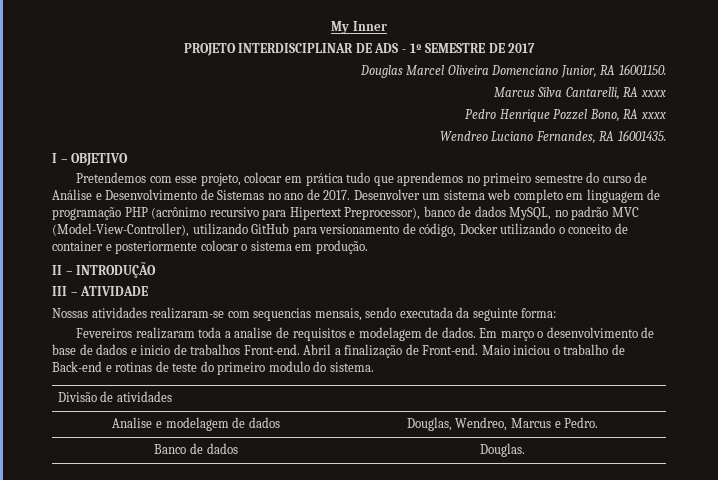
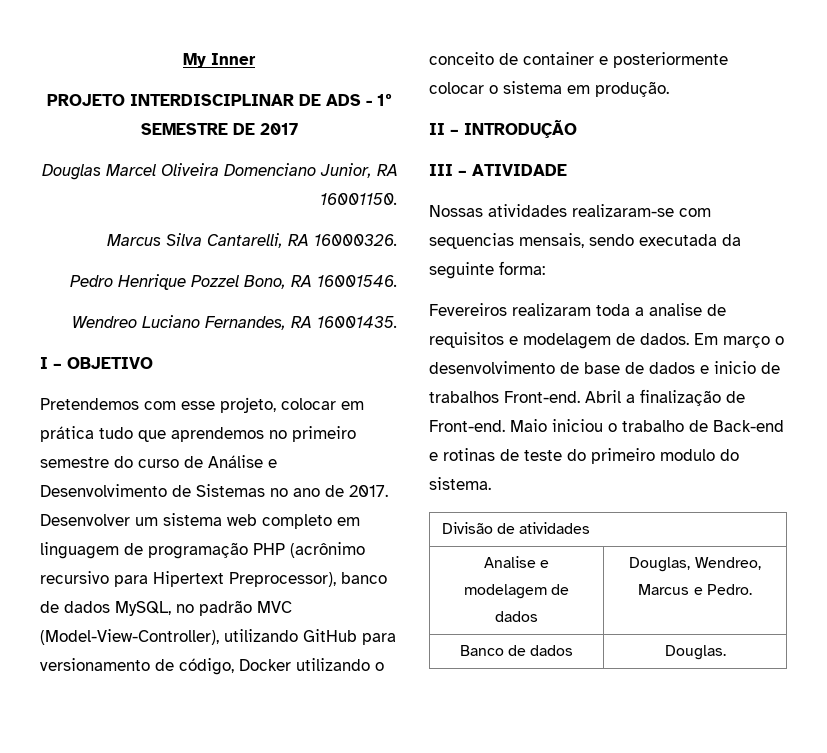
- Marcus Silva Cantarelli, RA xxxx
+ Marcus Silva Cantarelli, RA 16000326.
- Pedro Henrique Pozzel Bono, RA xxxx
+ Pedro Henrique Pozzel Bono, RA 16001546.

